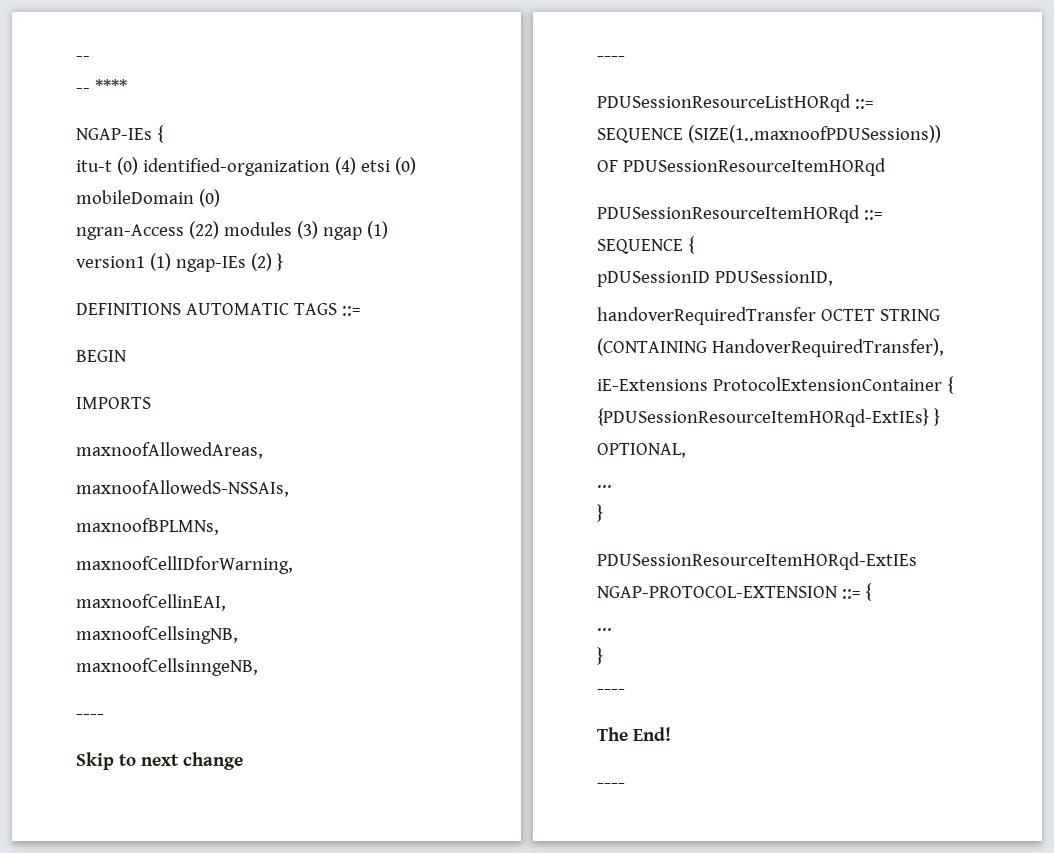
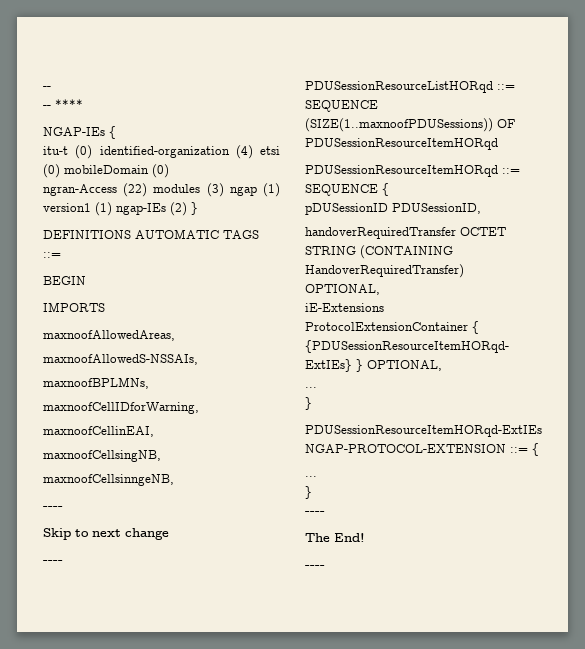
- handoverRequiredTransfer OCTET STRING (CONTAINING HandoverRequiredTransfer),
+ handoverRequiredTransfer OCTET STRING (CONTAINING HandoverRequiredTransfer) OPTIONAL,

